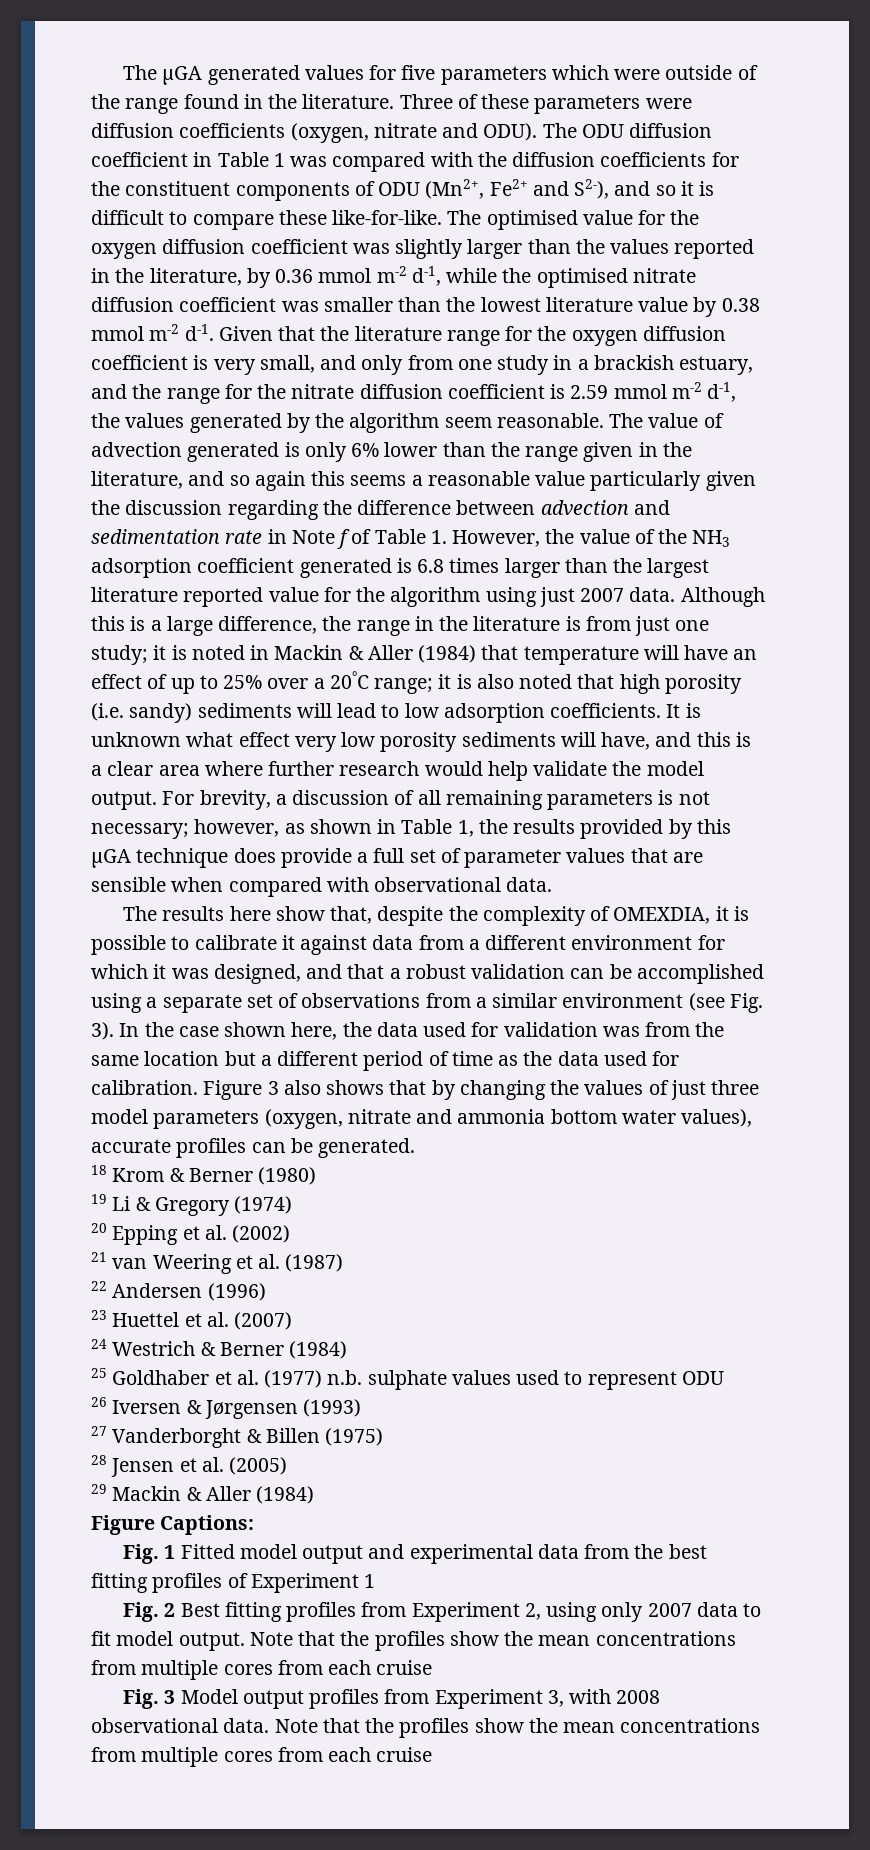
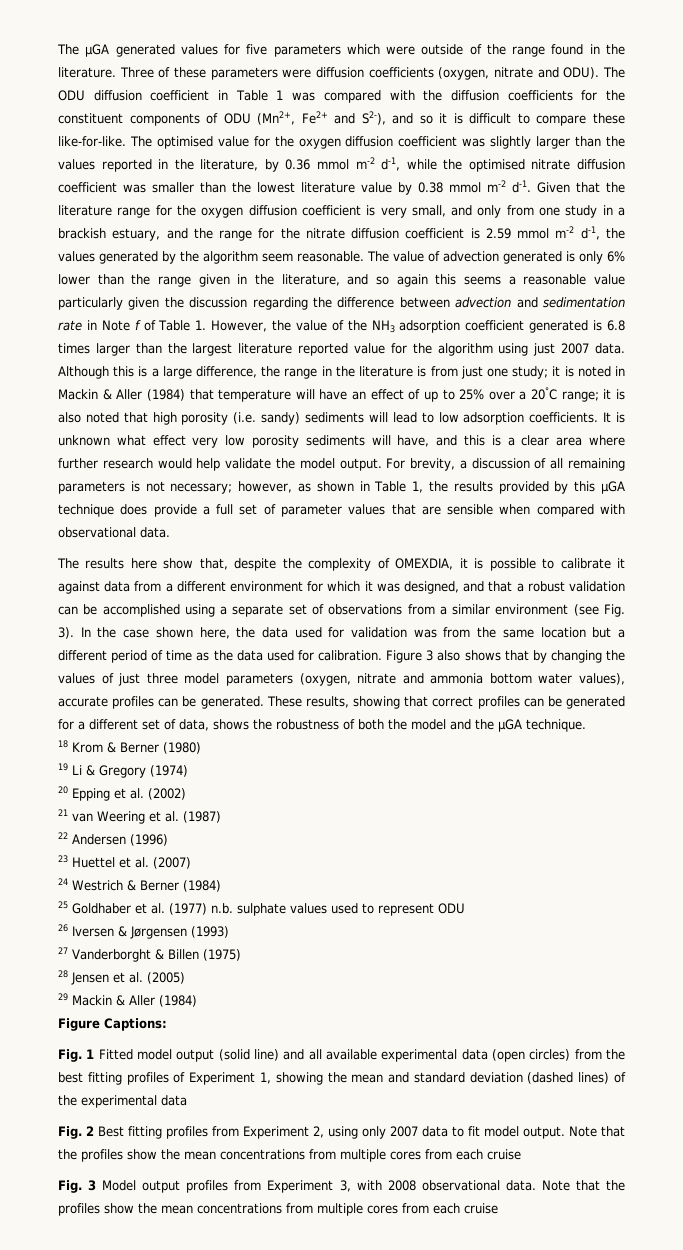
+ These results, showing that correct profiles can be generated for a different set of data, shows the robustness of both the model and the μGA technique.
- Fig. 1 Fitted model output and experimental data from the best fitting profiles of Experiment 1
+ Fig. 1 Fitted model output (solid line) and all available experimental data (open circles) from the best fitting profiles of Experiment 1, showing the mean and standard deviation (dashed lines) of the experimental data

